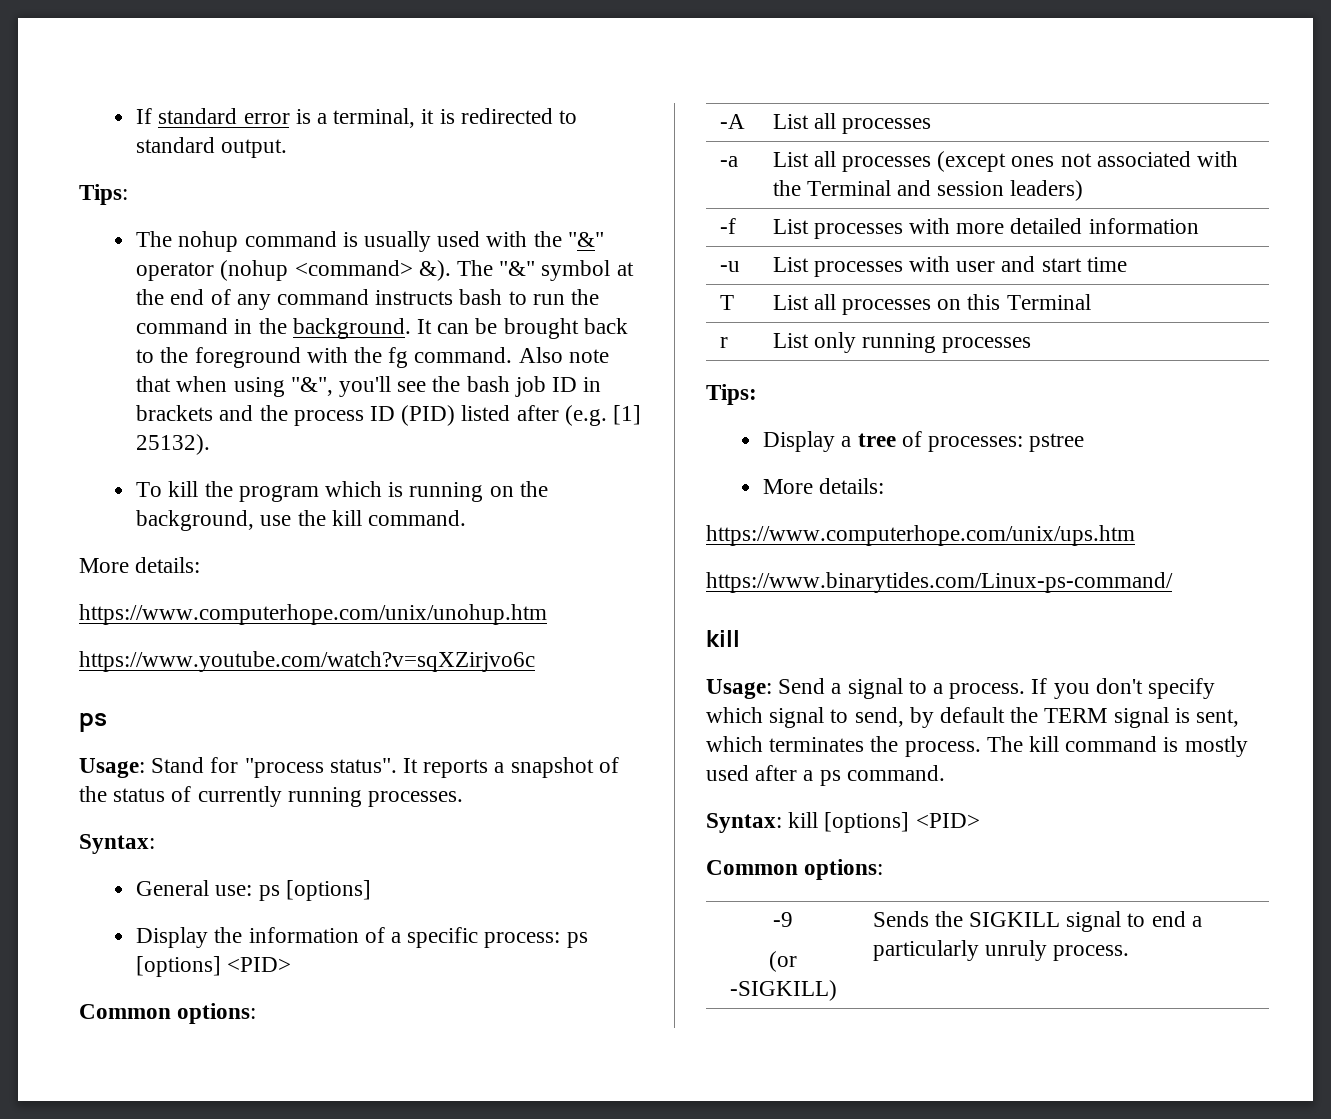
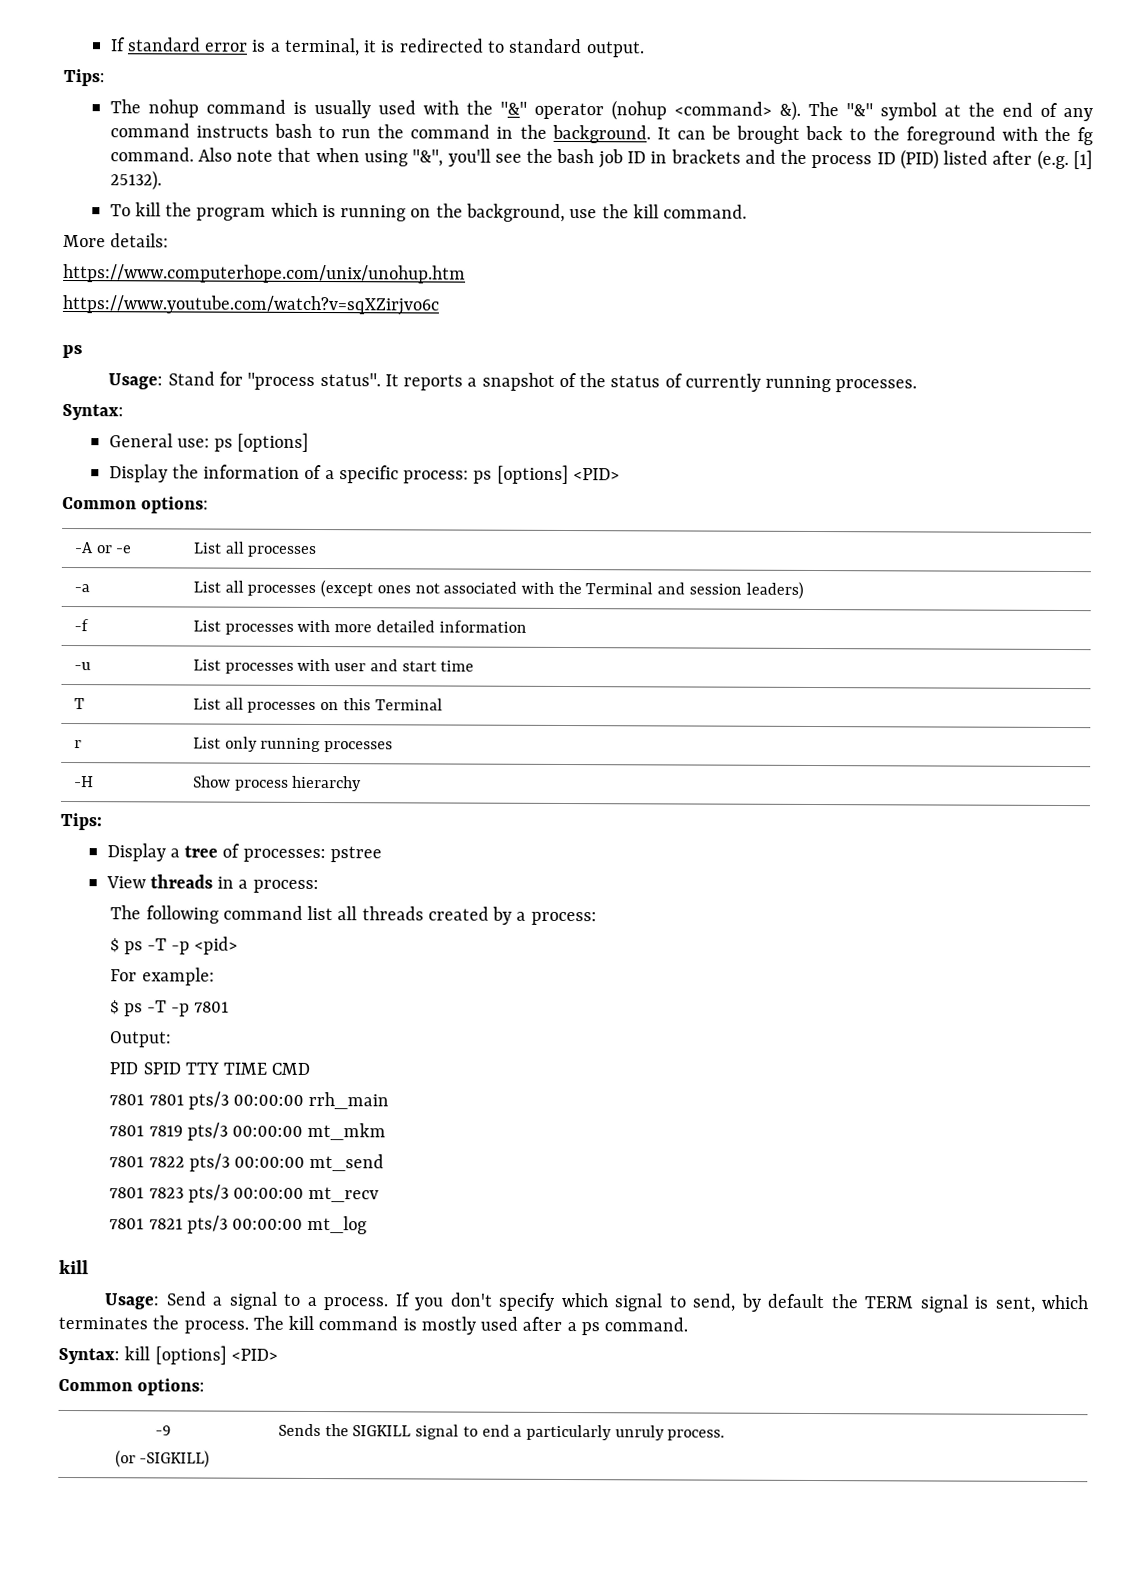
- -A | List all processes
+ -A or -e | List all processes
+ -H | Show process hierarchy
  Display a tree of processes: pstree
- More details:
- https://www.computerhope.com/unix/ups.htm
- https://www.binarytides.com/Linux-ps-command/
+ View threads in a process:
+ The following command list all threads created by a process:
+ $ ps -T -p <pid>
+ For example:
+ $ ps -T -p 7801
+ Output:
+ PID SPID TTY TIME CMD
+ 7801 7801 pts/3 00:00:00 rrh_main
+ 7801 7819 pts/3 00:00:00 mt_mkm
+ 7801 7822 pts/3 00:00:00 mt_send
+ 7801 7823 pts/3 00:00:00 mt_recv
+ 7801 7821 pts/3 00:00:00 mt_log

